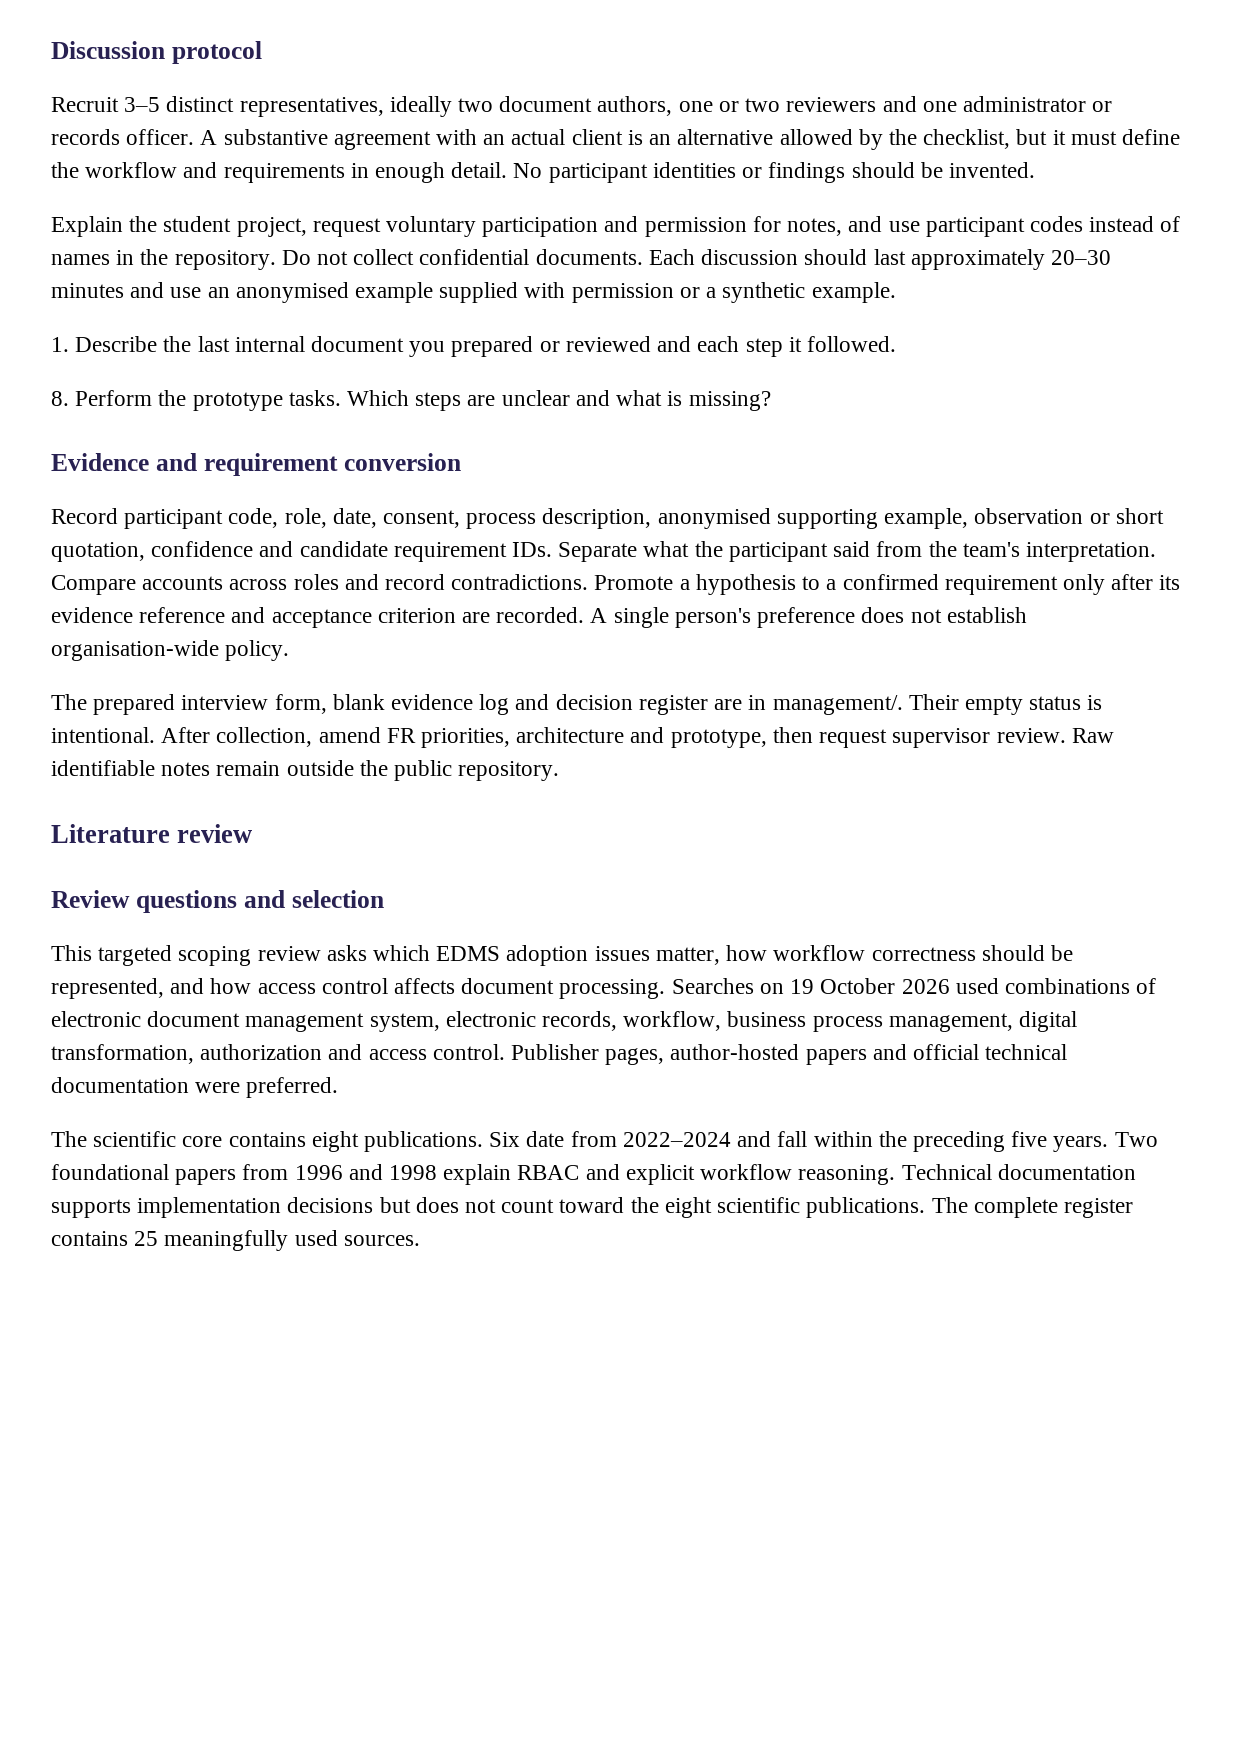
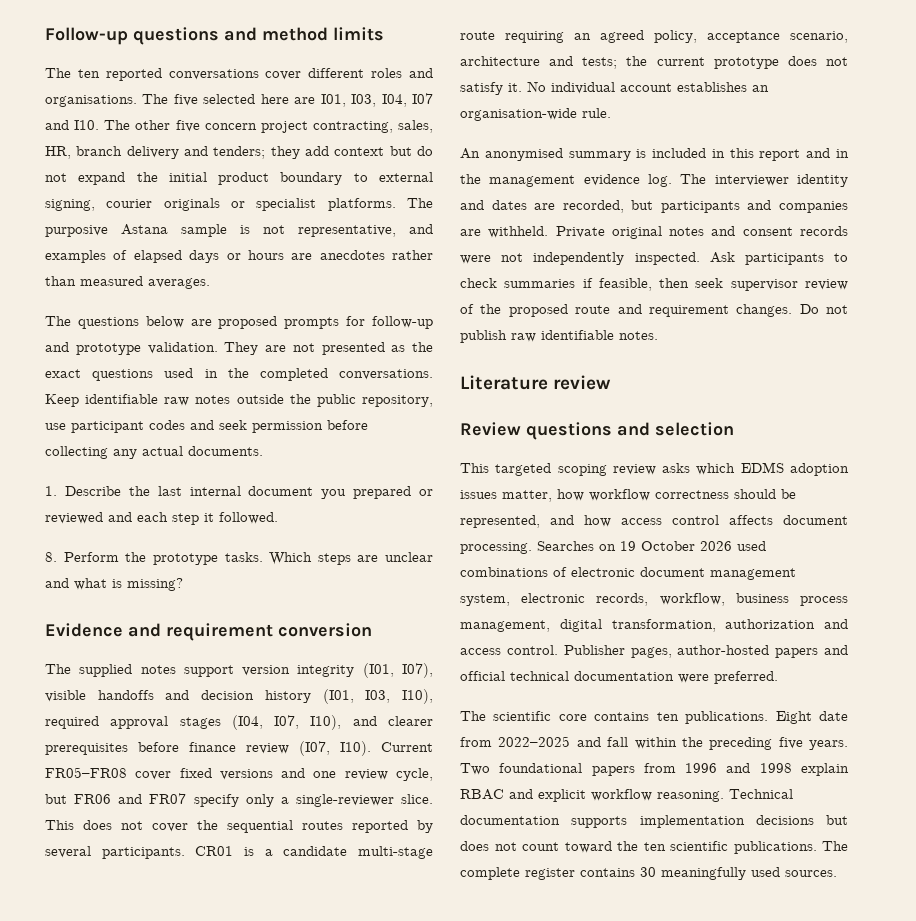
- Discussion protocol
- Recruit 3–5 distinct representatives, ideally two document authors, one or two reviewers and one administrator or records officer. A substantive agreement with an actual client is an alternative allowed by the checklist, but it must define the workflow and requirements in enough detail. No participant identities or findings should be invented.
- Explain the student project, request voluntary participation and permission for notes, and use participant codes instead of names in the repository. Do not collect confidential documents. Each discussion should last approximately 20–30 minutes and use an anonymised example supplied with permission or a synthetic example.
+ Follow-up questions and method limits
+ The ten reported conversations cover different roles and organisations. The five selected here are I01, I03, I04, I07 and I10. The other five concern project contracting, sales, HR, branch delivery and tenders; they add context but do not expand the initial product boundary to external signing, courier originals or specialist platforms. The purposive Astana sample is not representative, and examples of elapsed days or hours are anecdotes rather than measured averages.
+ The questions below are proposed prompts for follow-up and prototype validation. They are not presented as the exact questions used in the completed conversations. Keep identifiable raw notes outside the public repository, use participant codes and seek permission before collecting any actual documents.
- Record participant code, role, date, consent, process description, anonymised supporting example, observation or short quotation, confidence and candidate requirement IDs. Separate what the participant said from the team's interpretation. Compare accounts across roles and record contradictions. Promote a hypothesis to a confirmed requirement only after its evidence reference and acceptance criterion are recorded. A single person's preference does not establish organisation-wide policy.
- The prepared interview form, blank evidence log and decision register are in management/. Their empty status is intentional. After collection, amend FR priorities, architecture and prototype, then request supervisor review. Raw identifiable notes remain outside the public repository.
+ The supplied notes support version integrity (I01, I07), visible handoffs and decision history (I01, I03, I10), required approval stages (I04, I07, I10), and clearer prerequisites before finance review (I07, I10). Current FR05–FR08 cover fixed versions and one review cycle, but FR06 and FR07 specify only a single-reviewer slice. This does not cover the sequential routes reported by several participants. CR01 is a candidate multi-stage route requiring an agreed policy, acceptance scenario, architecture and tests; the current prototype does not satisfy it. No individual account establishes an organisation-wide rule.
+ An anonymised summary is included in this report and in the management evidence log. The interviewer identity and dates are recorded, but participants and companies are withheld. Private original notes and consent records were not independently inspected. Ask participants to check summaries if feasible, then seek supervisor review of the proposed route and requirement changes. Do not publish raw identifiable notes.
- The scientific core contains eight publications. Six date from 2022–2024 and fall within the preceding five years.
+ The scientific core contains ten publications. Eight date from 2022–2025 and fall within the preceding five years.
- Technical documentation supports implementation decisions but does not count toward the eight scientific publications.
+ Technical documentation supports implementation decisions but does not count toward the ten scientific publications.
- The complete register contains 25 meaningfully used sources.
+ The complete register contains 30 meaningfully used sources.

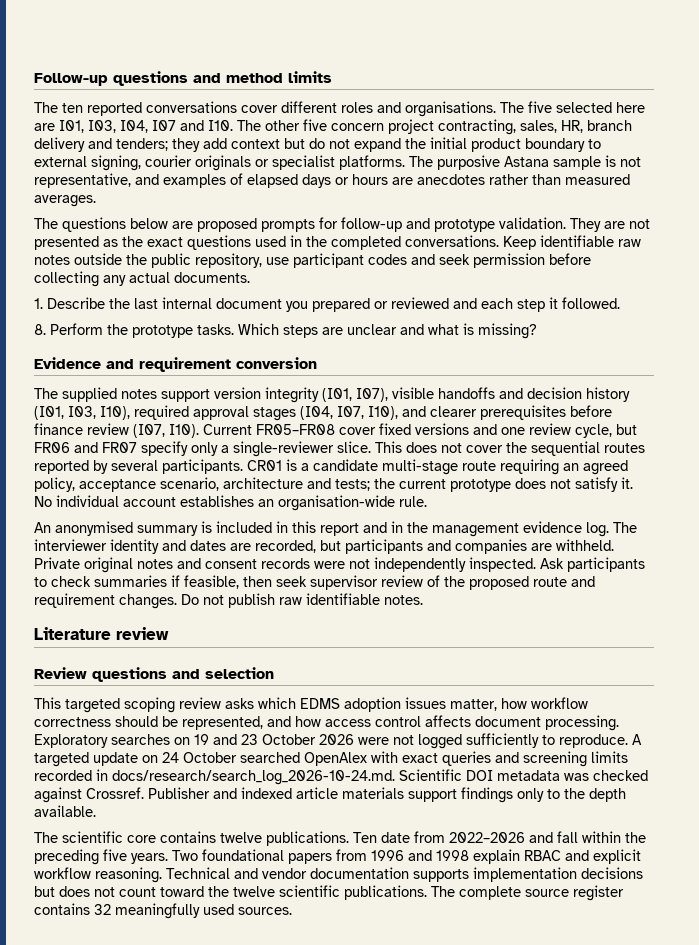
- Searches on 19 October 2026 used combinations of electronic document management system, electronic records, workflow, business process management, digital transformation, authorization and access control. Publisher pages, author-hosted papers and official technical documentation were preferred.
+ Exploratory searches on 19 and 23 October 2026 were not logged sufficiently to reproduce. A targeted update on 24 October searched OpenAlex with exact queries and screening limits recorded in docs/research/search_log_2026-10-24.md. Scientific DOI metadata was checked against Crossref. Publisher and indexed article materials support findings only to the depth available.
- The scientific core contains ten publications. Eight date from 2022–2025 and fall within the preceding five years.
+ The scientific core contains twelve publications. Ten date from 2022–2026 and fall within the preceding five years.
- Technical documentation supports implementation decisions but does not count toward the ten scientific publications.
+ Technical and vendor documentation supports implementation decisions but does not count toward the twelve scientific publications.
- The complete register contains 30 meaningfully used sources.
+ The complete source register contains 32 meaningfully used sources.

